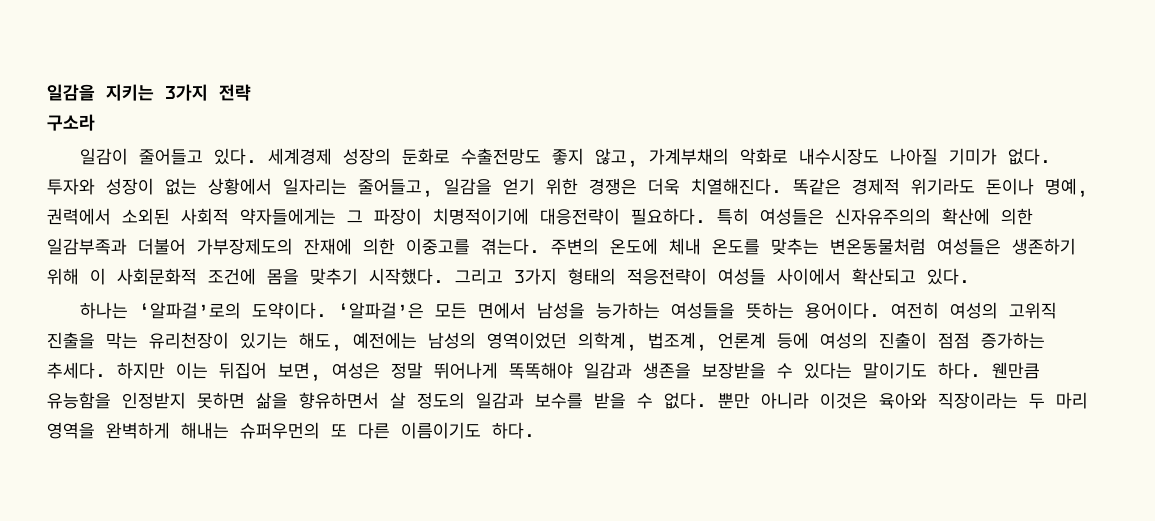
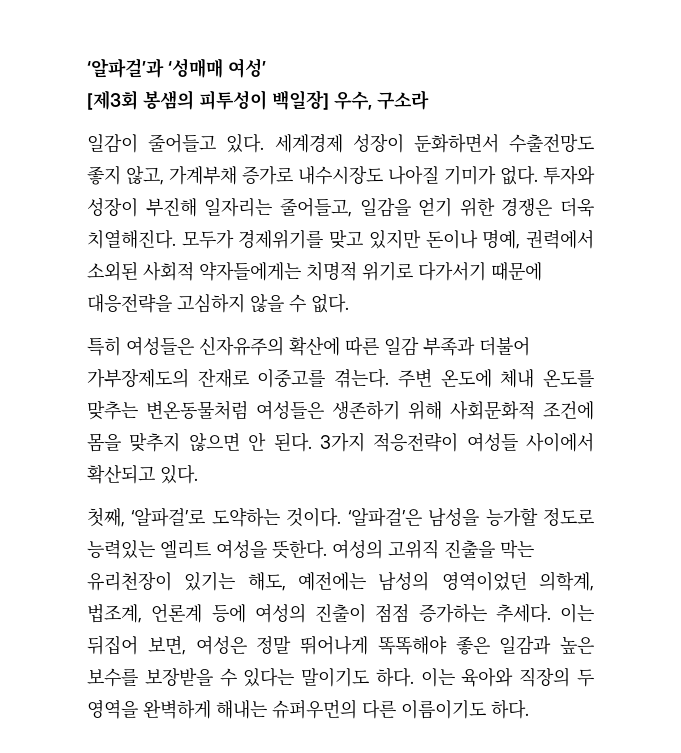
- 일감을 지키는 3가지 전략
- 구소라
+ ‘알파걸’과 ‘성매매 여성’
+ [제3회 봉샘의 피투성이 백일장] 우수, 구소라
- 세계경제 성장의 둔화로 수출전망도 좋지 않고, 가계부채의 악화로 내수시장도 나아질 기미가 없다.
+ 세계경제 성장이 둔화하면서 수출전망도 좋지 않고, 가계부채 증가로 내수시장도 나아질 기미가 없다.
- 투자와 성장이 없는 상황에서 일자리는 줄어들고, 일감을 얻기 위한 경쟁은 더욱 치열해진다.
+ 투자와 성장이 부진해 일자리는 줄어들고, 일감을 얻기 위한 경쟁은 더욱 치열해진다.
- 똑같은 경제적 위기라도 돈이나 명예, 권력에서 소외된 사회적 약자들에게는 그 파장이 치명적이기에 대응전략이 필요하다. 특히 여성들은 신자유주의의 확산에 의한 일감부족과 더불어 가부장제도의 잔재에 의한 이중고를 겪는다.
+ 모두가 경제위기를 맞고 있지만 돈이나 명예, 권력에서 소외된 사회적 약자들에게는 치명적 위기로 다가서기 때문에 대응전략을 고심하지 않을 수 없다.
+ 특히 여성들은 신자유주의 확산에 따른 일감 부족과 더불어 가부장제도의 잔재로 이중고를 겪는다.
- 주변의 온도에 체내 온도를 맞추는 변온동물처럼 여성들은 생존하기 위해 이 사회문화적 조건에 몸을 맞추기 시작했다. 그리고 3가지 형태의 적응전략이 여성들 사이에서 확산되고 있다.
+ 주변 온도에 체내 온도를 맞추는 변온동물처럼 여성들은 생존하기 위해 사회문화적 조건에 몸을 맞추지 않으면 안 된다. 3가지 적응전략이 여성들 사이에서 확산되고 있다.
- 하나는 ‘알파걸’로의 도약이다. ‘알파걸’은 모든 면에서 남성을 능가하는 여성들을 뜻하는 용어이다. 여전히 여성의 고위직 진출을 막는 유리천장이 있기는 해도, 예전에는 남성의 영역이었던 의학계, 법조계, 언론계 등에 여성의 진출이 점점 증가하는 추세다.
+ 첫째, ‘알파걸’로 도약하는 것이다. ‘알파걸’은 남성을 능가할 정도로 능력있는 엘리트 여성을 뜻한다. 여성의 고위직 진출을 막는 유리천장이 있기는 해도, 예전에는 남성의 영역이었던 의학계, 법조계, 언론계 등에 여성의 진출이 점점 증가하는 추세다.
- 하지만 이는 뒤집어 보면, 여성은 정말 뛰어나게 똑똑해야 일감과 생존을 보장받을 수 있다는 말이기도 하다.
+ 이는 뒤집어 보면, 여성은 정말 뛰어나게 똑똑해야 좋은 일감과 높은 보수를 보장받을 수 있다는 말이기도 하다.
- 웬만큼 유능함을 인정받지 못하면 삶을 향유하면서 살 정도의 일감과 보수를 받을 수 없다. 뿐만 아니라 이것은 육아와 직장이라는 두 마리 영역을 완벽하게 해내는 슈퍼우먼의 또 다른 이름이기도 하다.
+ 이는 육아와 직장의 두 영역을 완벽하게 해내는 슈퍼우먼의 다른 이름이기도 하다.

